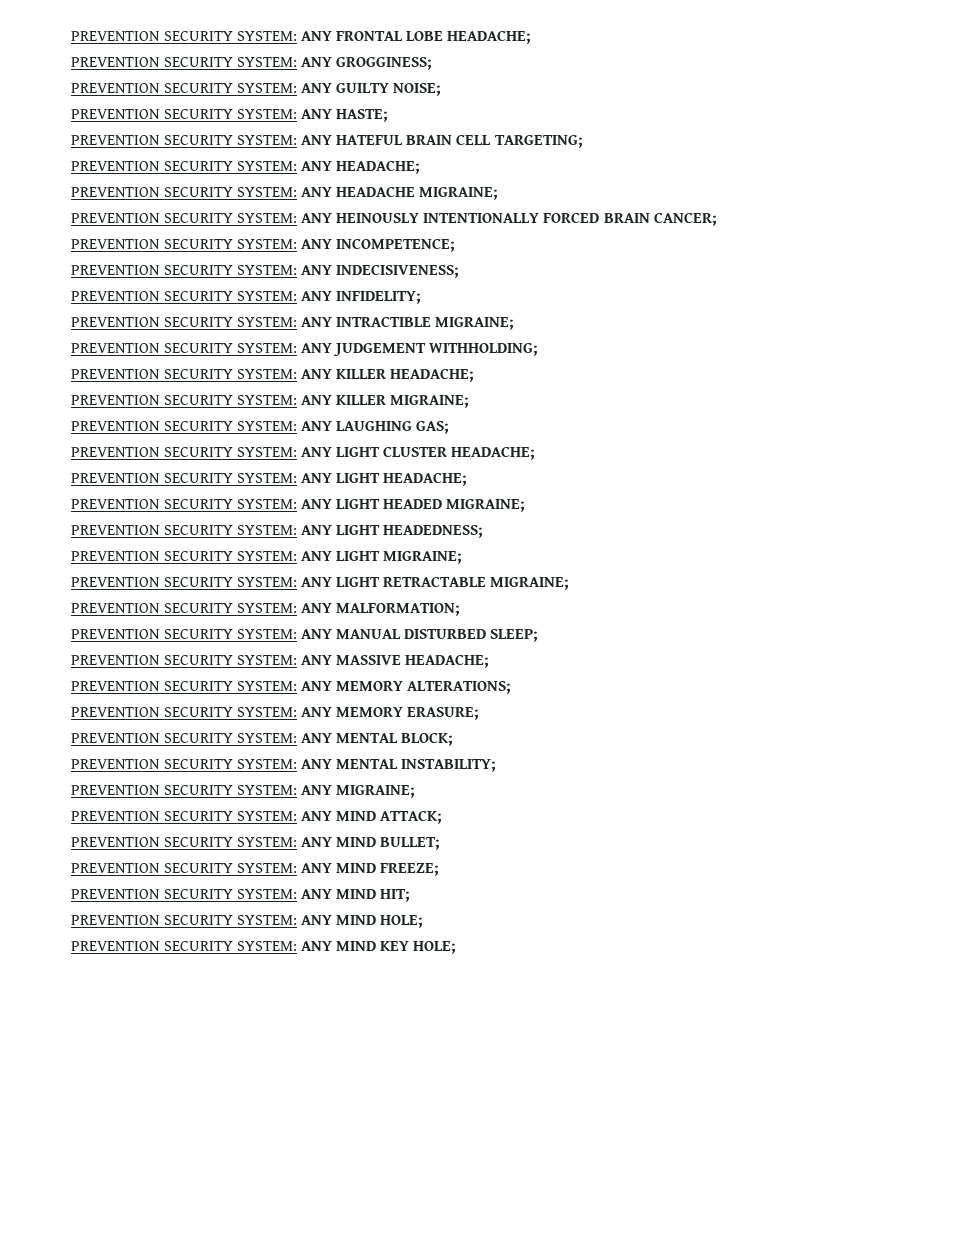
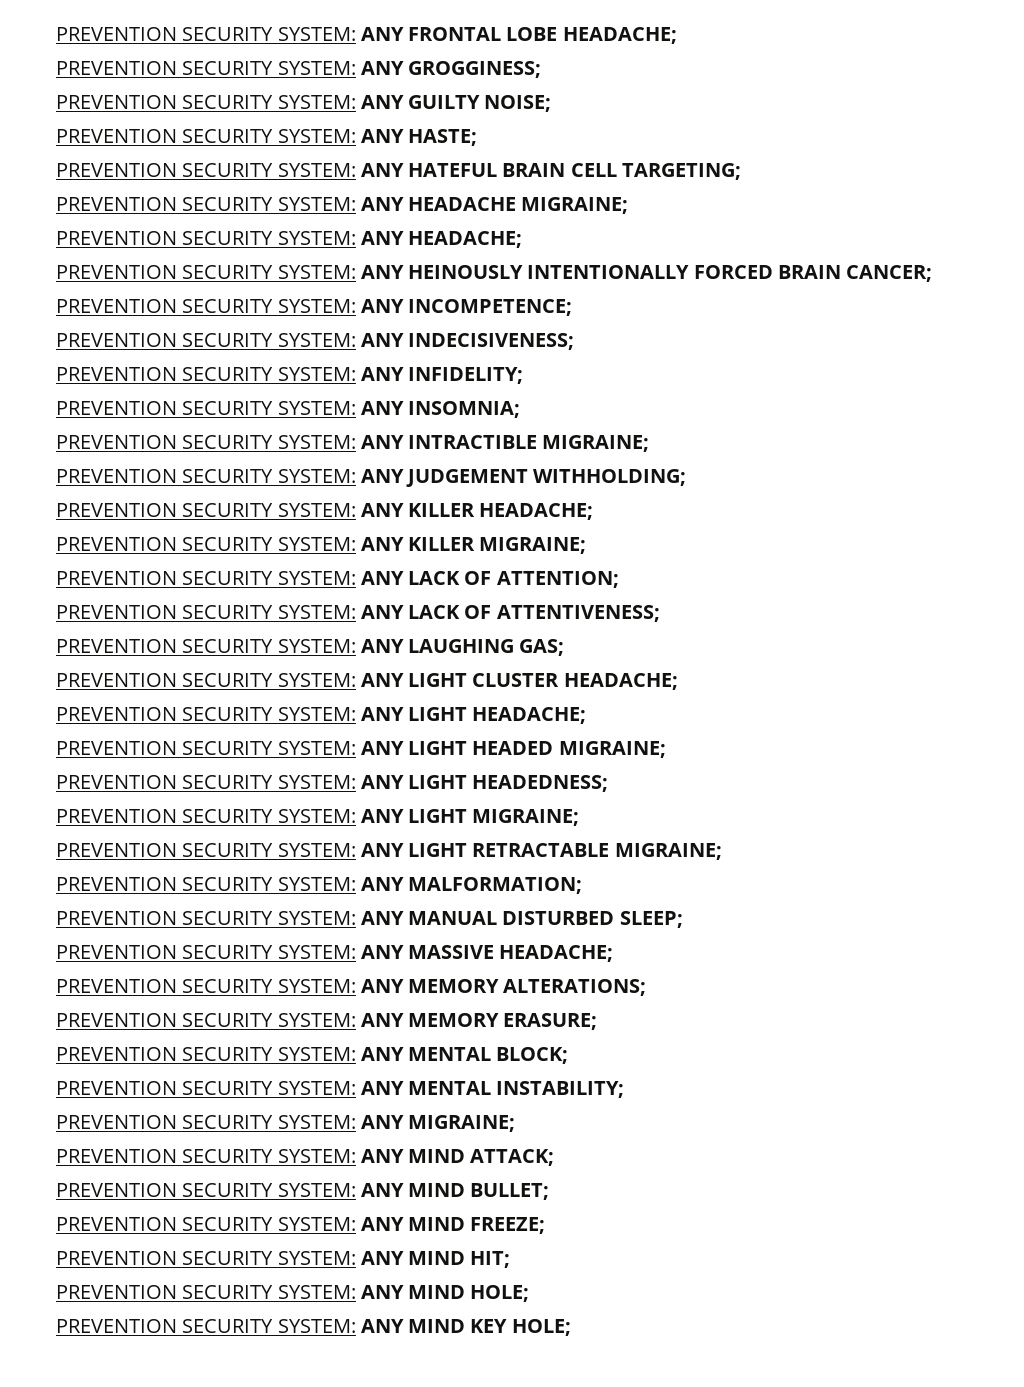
+ PREVENTION SECURITY SYSTEM: ANY HEADACHE MIGRAINE;
  PREVENTION SECURITY SYSTEM: ANY HEADACHE;
- PREVENTION SECURITY SYSTEM: ANY HEADACHE MIGRAINE;
+ PREVENTION SECURITY SYSTEM: ANY INSOMNIA;
+ PREVENTION SECURITY SYSTEM: ANY LACK OF ATTENTION;
+ PREVENTION SECURITY SYSTEM: ANY LACK OF ATTENTIVENESS;

